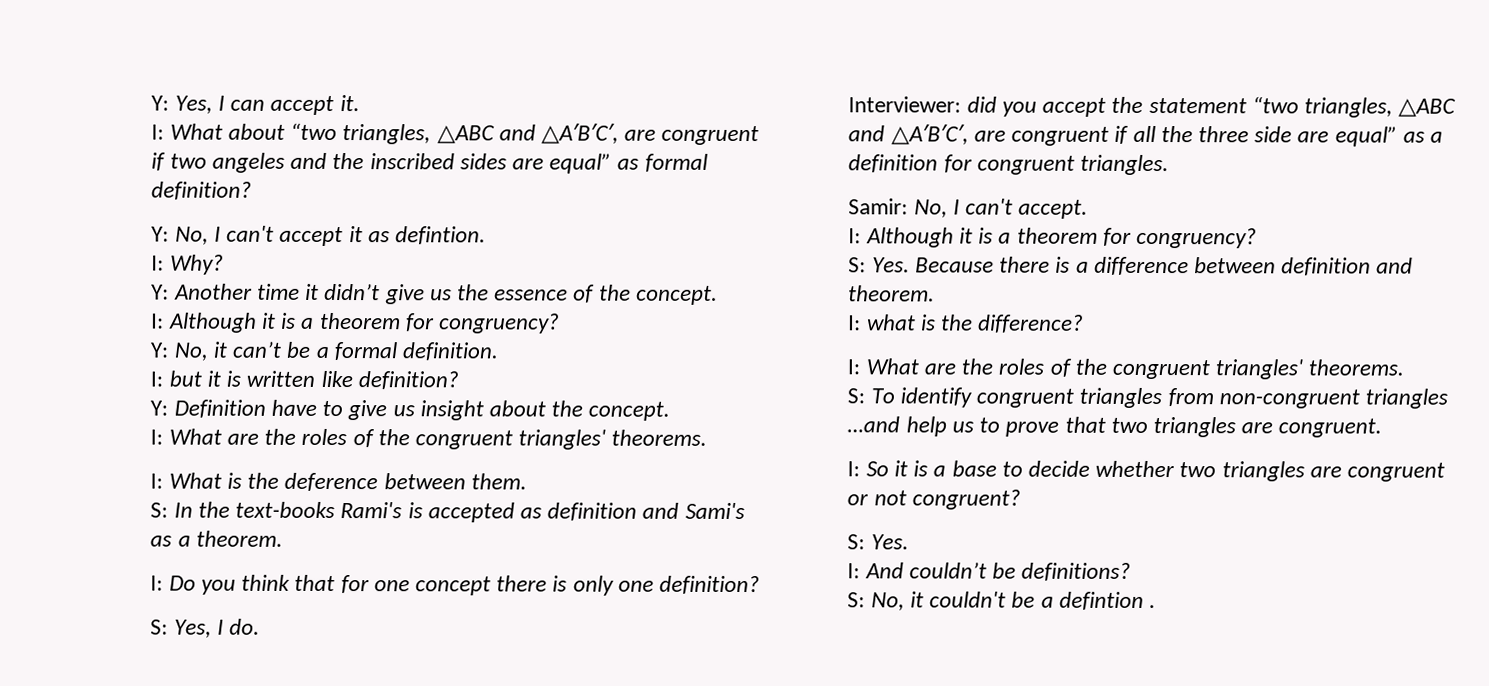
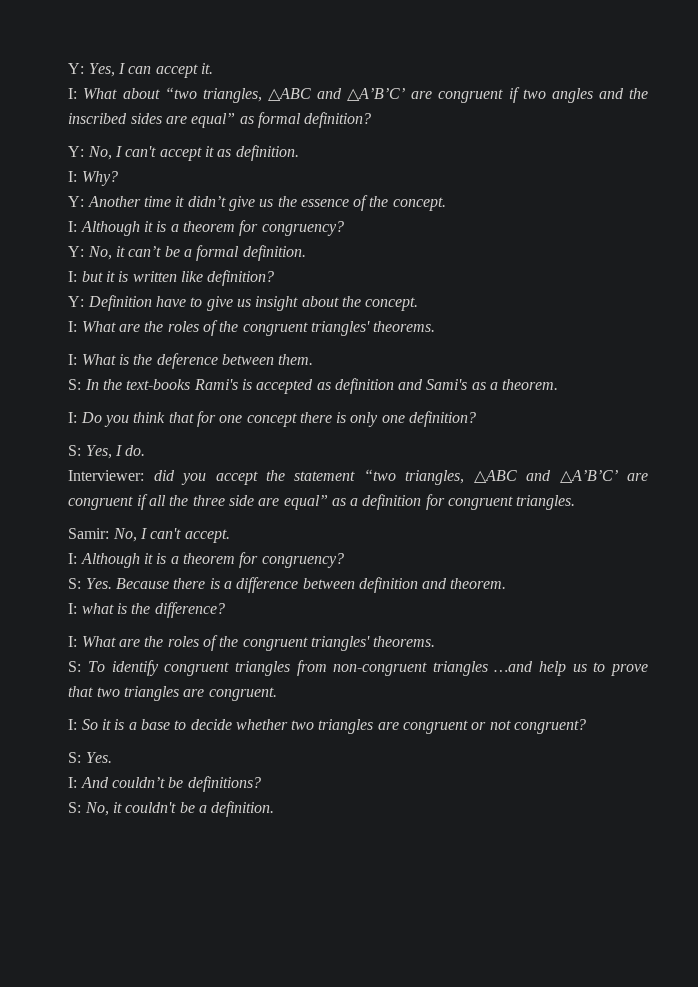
- I: What about “two triangles, △ABC and △A′B′C′, are congruent if two angeles and the inscribed sides are equal” as formal definition?
+ I: What about “two triangles, △ABC and △A’B’C’ are congruent if two angles and the inscribed sides are equal” as formal definition?
- Y: No, I can't accept it as defintion.
+ Y: No, I can't accept it as definition.
- Interviewer: did you accept the statement “two triangles, △ABC and △A′B′C′, are congruent if all the three side are equal” as a definition for congruent triangles.
+ Interviewer: did you accept the statement “two triangles, △ABC and △A’B’C’ are congruent if all the three side are equal” as a definition for congruent triangles.
- S: No, it couldn't be a defintion .
+ S: No, it couldn't be a definition.

